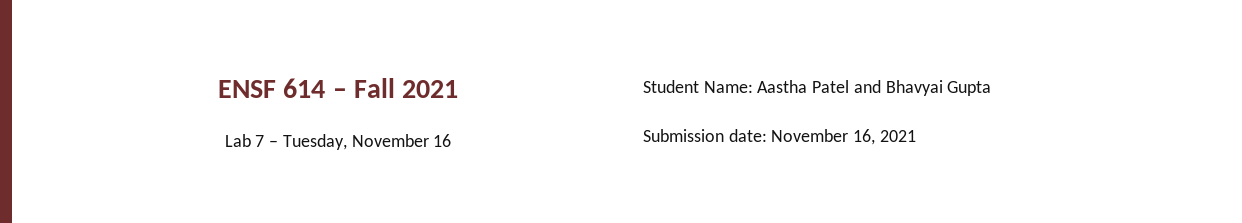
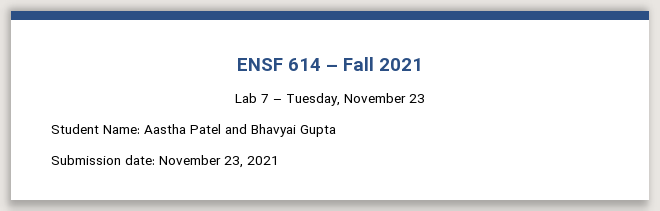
- Lab 7 – Tuesday, November 16
+ Lab 7 – Tuesday, November 23
- Submission date: November 16, 2021
+ Submission date: November 23, 2021

